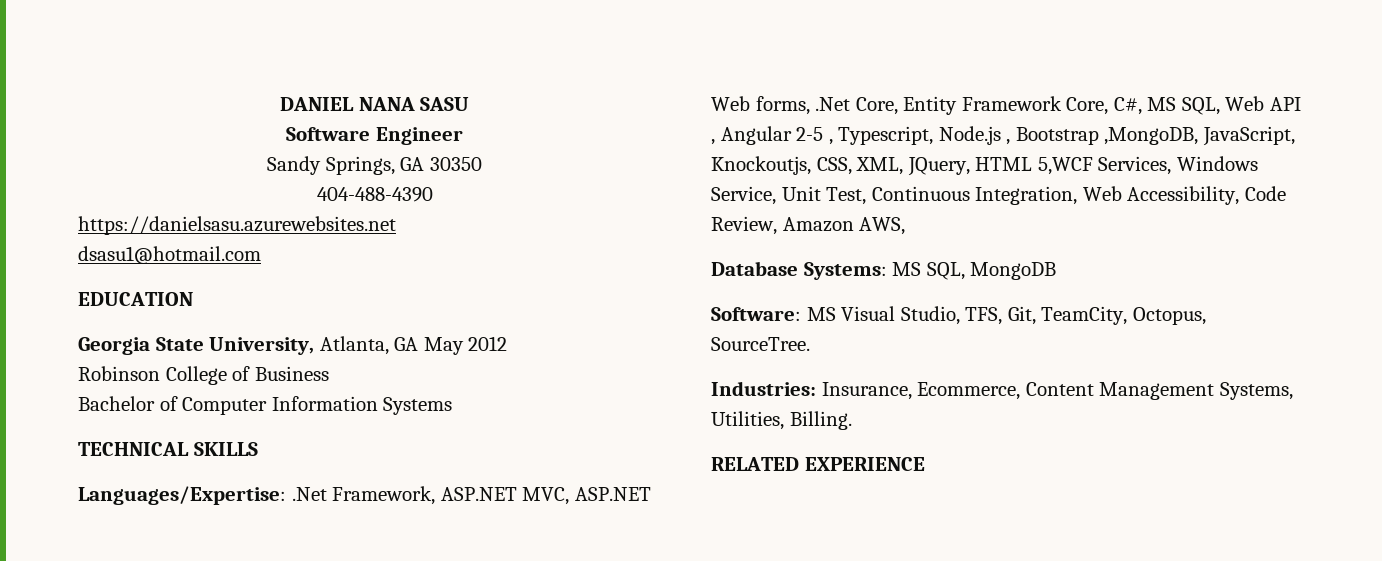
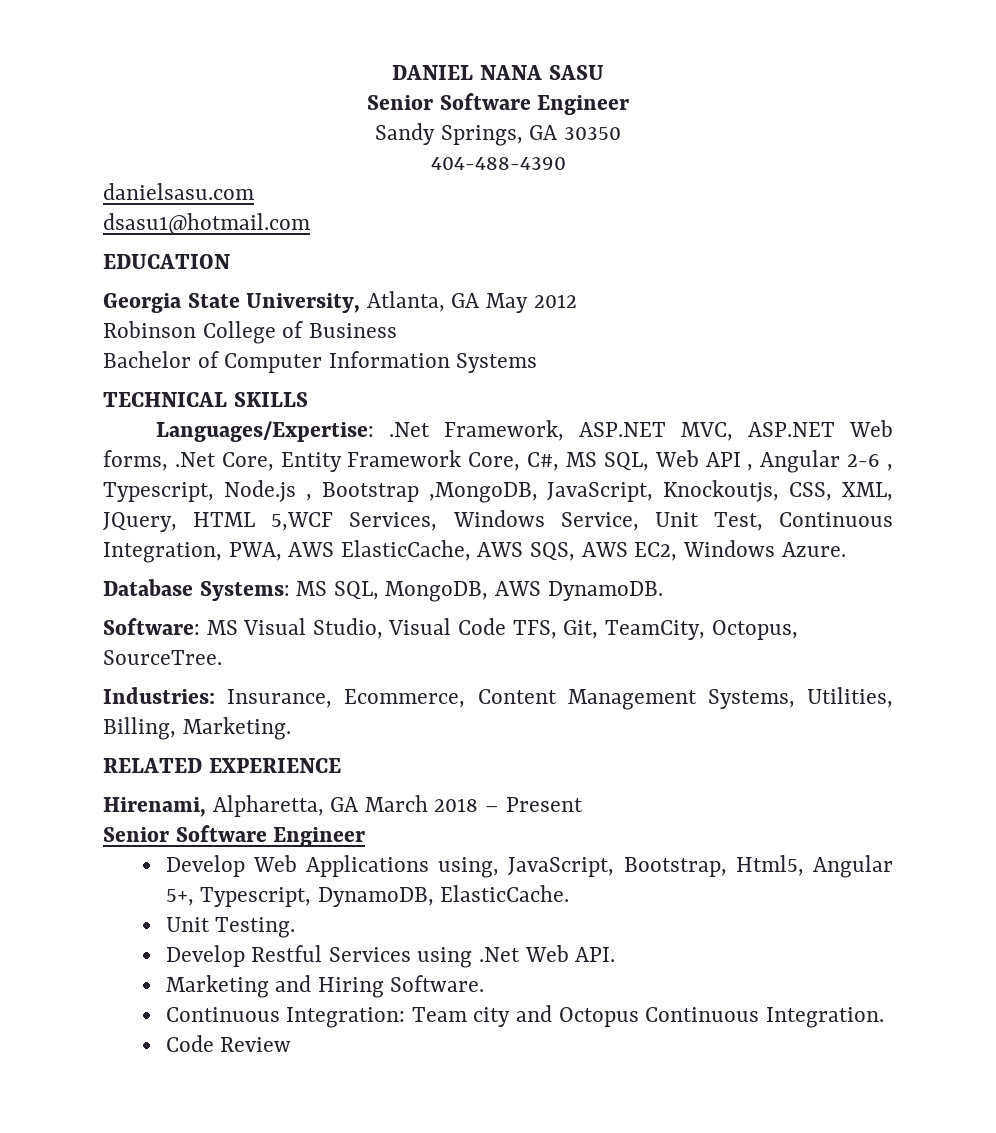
  DANIEL NANA SASU
- Software Engineer
+ Senior Software Engineer
- https://danielsasu.azurewebsites.net
+ danielsasu.com
- Languages/Expertise: .Net Framework, ASP.NET MVC, ASP.NET Web forms, .Net Core, Entity Framework Core, C#, MS SQL, Web API , Angular 2-5 , Typescript, Node.js , Bootstrap ,MongoDB, JavaScript, Knockoutjs, CSS, XML, JQuery, HTML 5,WCF Services, Windows Service, Unit Test, Continuous Integration, Web Accessibility, Code Review, Amazon AWS,
+ Languages/Expertise: .Net Framework, ASP.NET MVC, ASP.NET Web forms, .Net Core, Entity Framework Core, C#, MS SQL, Web API , Angular 2-6 , Typescript, Node.js , Bootstrap ,MongoDB, JavaScript, Knockoutjs, CSS, XML, JQuery, HTML 5,WCF Services, Windows Service, Unit Test, Continuous Integration, PWA, AWS ElasticCache, AWS SQS, AWS EC2, Windows Azure.
- Database Systems: MS SQL, MongoDB
+ Database Systems: MS SQL, MongoDB, AWS DynamoDB.
- Software: MS Visual Studio, TFS, Git, TeamCity, Octopus, SourceTree.
+ Software: MS Visual Studio, Visual Code TFS, Git, TeamCity, Octopus, SourceTree.
- Industries: Insurance, Ecommerce, Content Management Systems, Utilities, Billing.
+ Industries: Insurance, Ecommerce, Content Management Systems, Utilities, Billing, Marketing.
+ Hirenami, Alpharetta, GA March 2018 – Present
+ Senior Software Engineer
+ Develop Web Applications using, JavaScript, Bootstrap, Html5, Angular 5+, Typescript, DynamoDB, ElasticCache.
+ Unit Testing.
+ Develop Restful Services using .Net Web API.
+ Marketing and Hiring Software.
+ Continuous Integration: Team city and Octopus Continuous Integration.
+ Code Review

